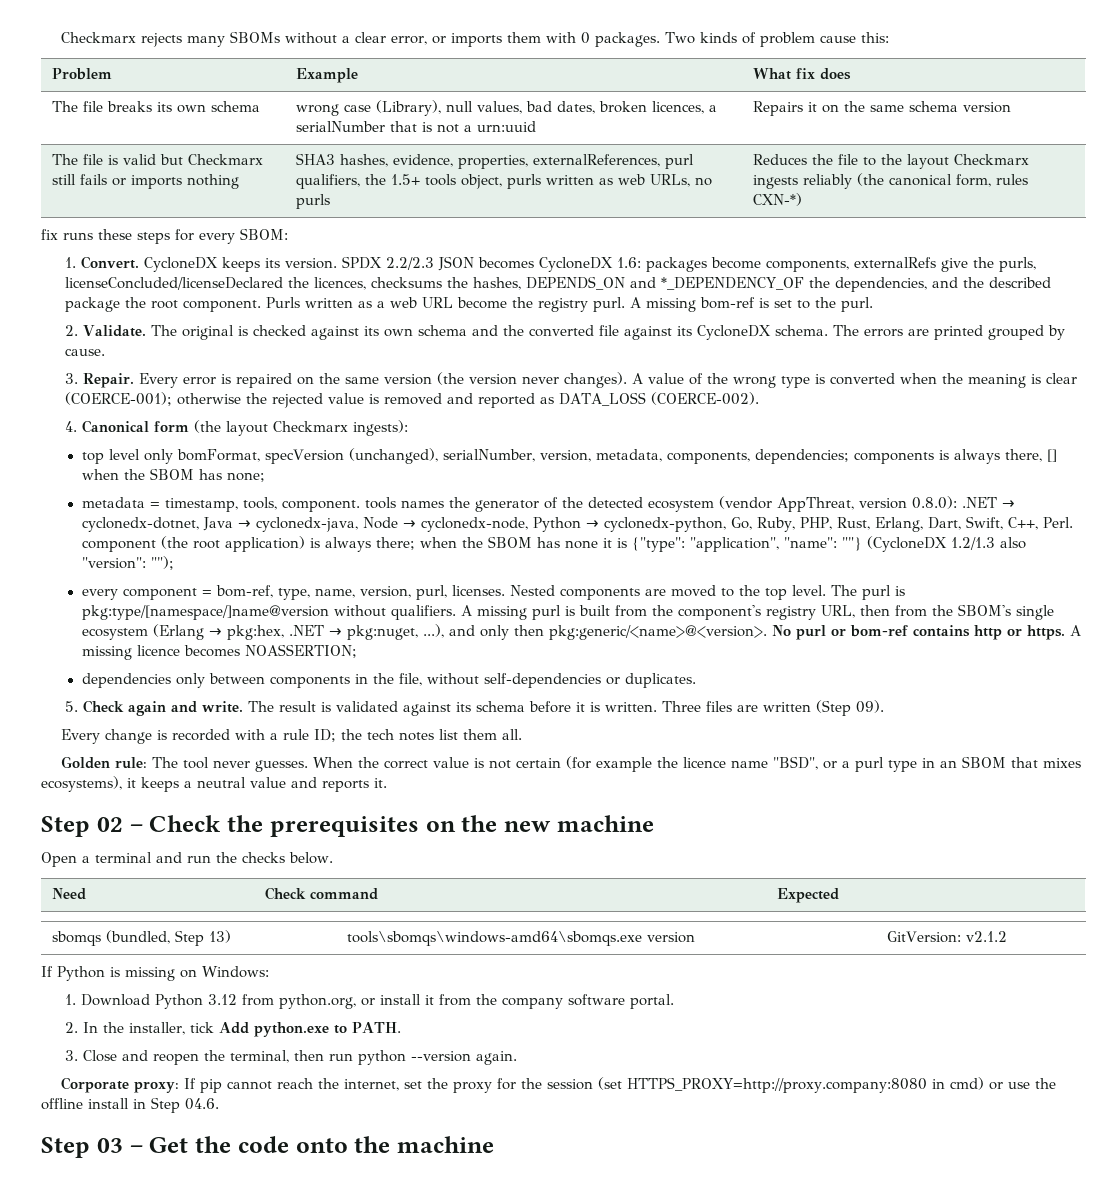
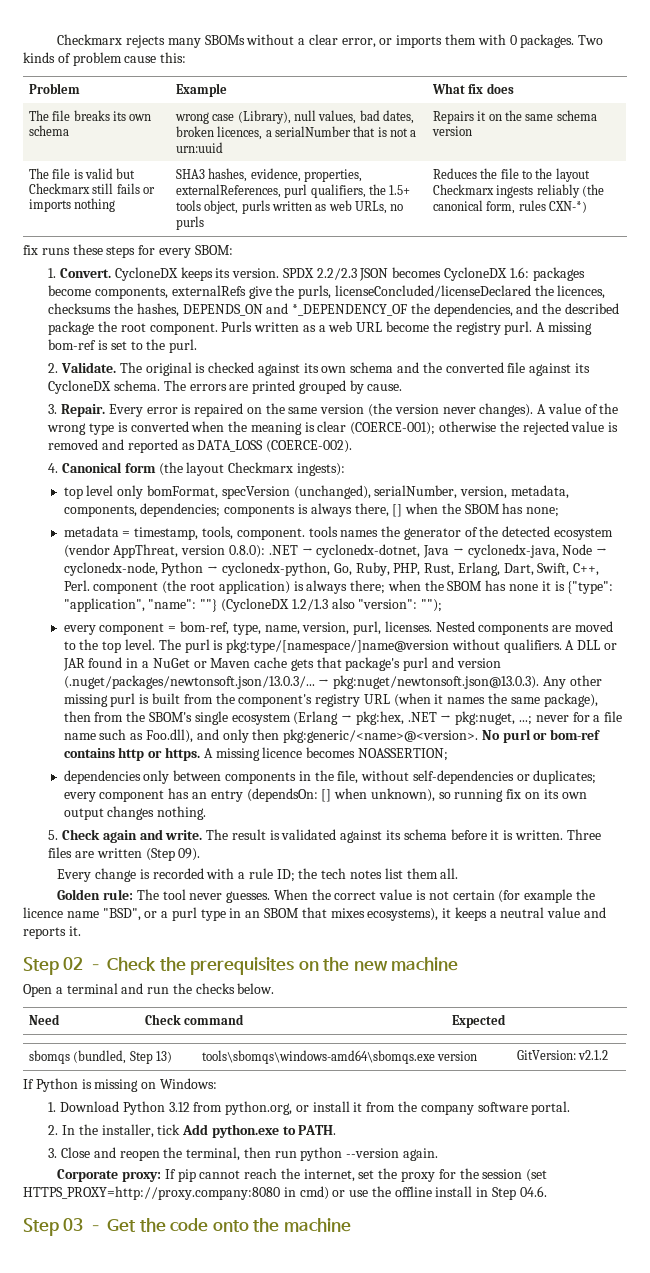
- A missing purl is built from the component's registry URL, then from the SBOM's single ecosystem (Erlang → pkg:hex, .NET → pkg:nuget, ...), and only then pkg:generic/<name>@<version>.
+ A DLL or JAR found in a NuGet or Maven cache gets that package's purl and version (.nuget/packages/newtonsoft.json/13.0.3/... → pkg:nuget/newtonsoft.json@13.0.3). Any other missing purl is built from the component's registry URL (when it names the same package), then from the SBOM's single ecosystem (Erlang → pkg:hex, .NET → pkg:nuget, ...; never for a file name such as Foo.dll), and only then pkg:generic/<name>@<version>.
- dependencies only between components in the file, without self-dependencies or duplicates.
+ dependencies only between components in the file, without self-dependencies or duplicates; every component has an entry (dependsOn: [] when unknown), so running fix on its own output changes nothing.

